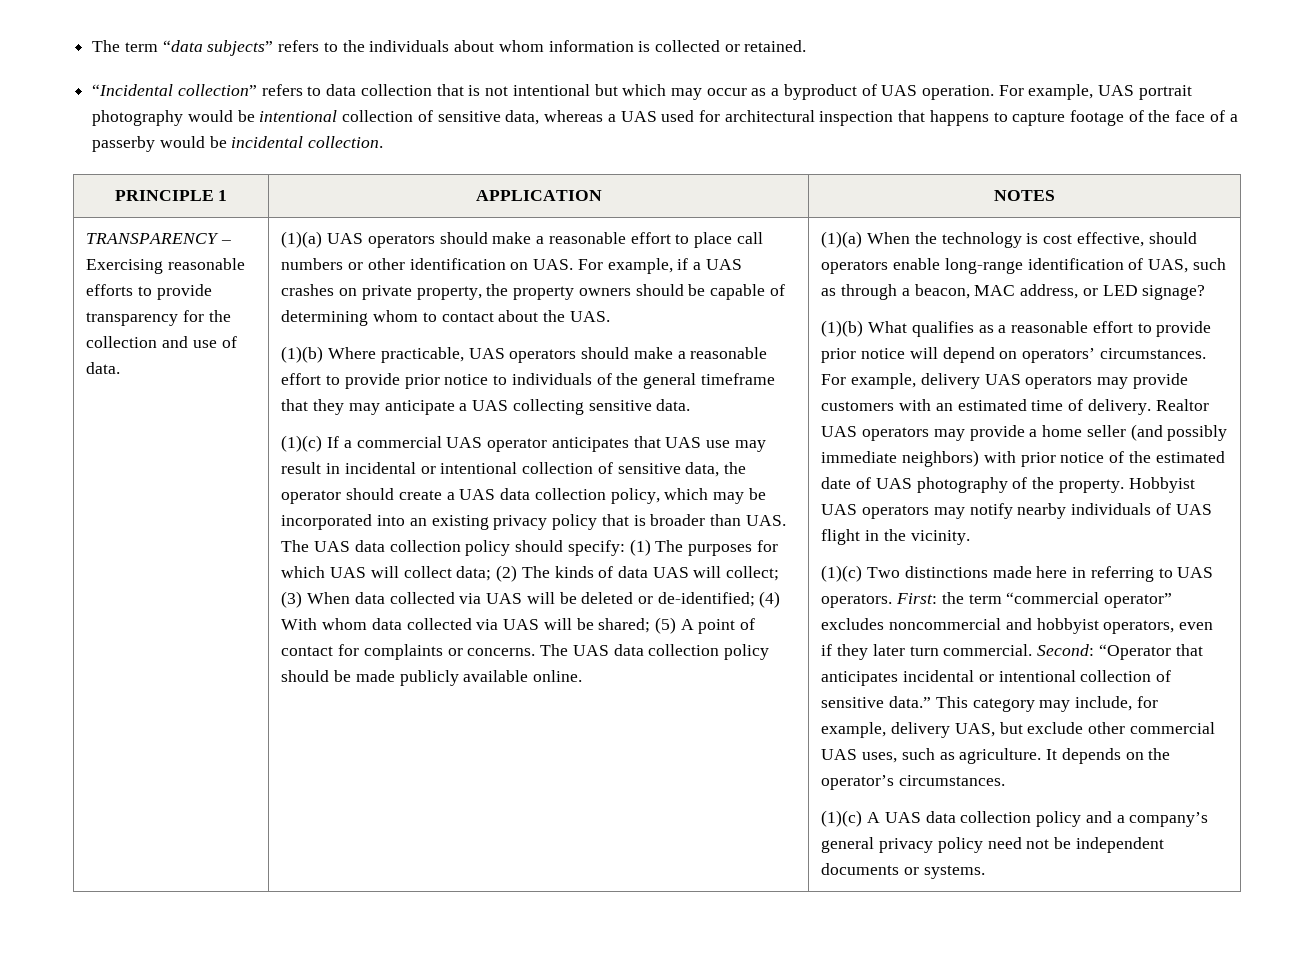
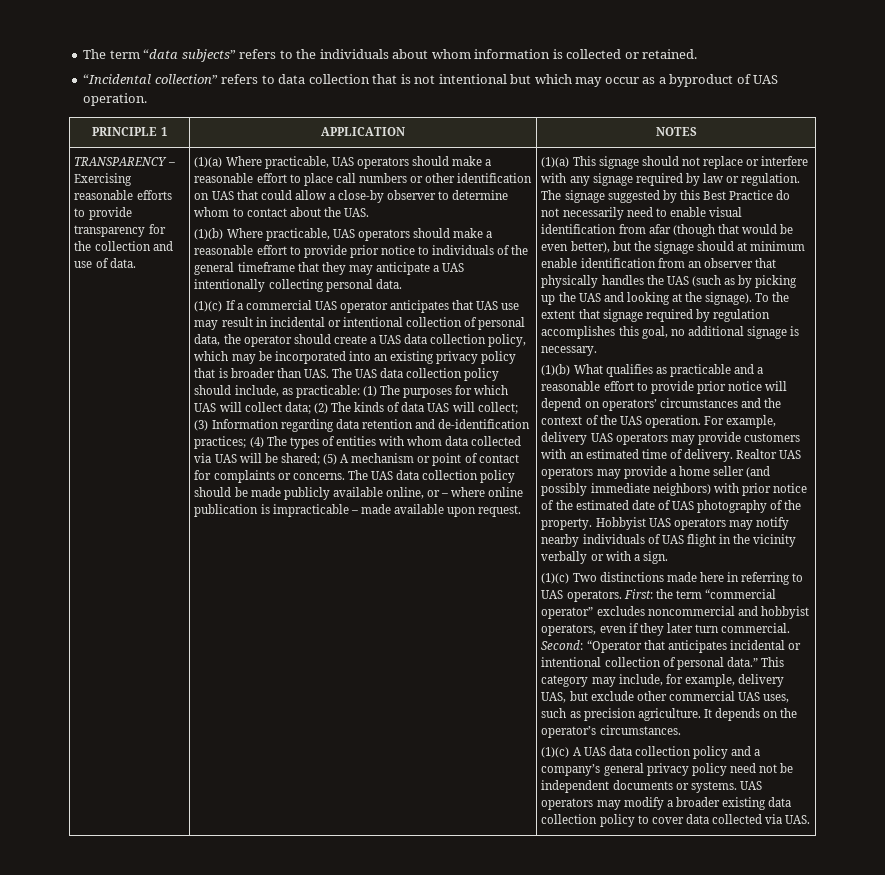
- For example, UAS portrait photography would be intentional collection of sensitive data, whereas a UAS used for architectural inspection that happens to capture footage of the face of a passerby would be incidental collection.
- (1)(a) UAS operators should make a reasonable effort to place call numbers or other identification on UAS. For example, if a UAS crashes on private property, the property owners should be capable of determining whom to contact about the UAS.
+ (1)(a) Where practicable, UAS operators should make a reasonable effort to place call numbers or other identification on UAS that could allow a close-by observer to determine whom to contact about the UAS.
- (1)(b) Where practicable, UAS operators should make a reasonable effort to provide prior notice to individuals of the general timeframe that they may anticipate a UAS collecting sensitive data.
+ (1)(b) Where practicable, UAS operators should make a reasonable effort to provide prior notice to individuals of the general timeframe that they may anticipate a UAS intentionally collecting personal data.
- (1)(c) If a commercial UAS operator anticipates that UAS use may result in incidental or intentional collection of sensitive data, the operator should create a UAS data collection policy, which may be incorporated into an existing privacy policy that is broader than UAS. The UAS data collection policy should specify:
+ (1)(c) If a commercial UAS operator anticipates that UAS use may result in incidental or intentional collection of personal data, the operator should create a UAS data collection policy, which may be incorporated into an existing privacy policy that is broader than UAS. The UAS data collection policy should include, as practicable:
- (3) When data collected via UAS will be deleted or de-identified; (4) With whom data collected via UAS will be shared;
+ (3) Information regarding data retention and de-identification practices; (4) The types of entities with whom data collected via UAS will be shared;
- (5) A point of contact for complaints or concerns.
+ (5) A mechanism or point of contact for complaints or concerns.
- The UAS data collection policy should be made publicly available online. | (1)(a) When the technology is cost effective, should operators enable long-range identification of UAS, such as through a beacon, MAC address, or LED signage?
+ The UAS data collection policy should be made publicly available online, or – where online publication is impracticable – made available upon request. | (1)(a) This signage should not replace or interfere with any signage required by law or regulation. The signage suggested by this Best Practice do not necessarily need to enable visual identification from afar (though that would be even better), but the signage should at minimum enable identification from an observer that physically handles the UAS (such as by picking up the UAS and looking at the signage). To the extent that signage required by regulation accomplishes this goal, no additional signage is necessary.
- (1)(b) What qualifies as a reasonable effort to provide prior notice will depend on operators’ circumstances.
+ (1)(b) What qualifies as practicable and a reasonable effort to provide prior notice will depend on operators’ circumstances and the context of the UAS operation.
- Hobbyist UAS operators may notify nearby individuals of UAS flight in the vicinity.
+ Hobbyist UAS operators may notify nearby individuals of UAS flight in the vicinity verbally or with a sign.
- Second: “Operator that anticipates incidental or intentional collection of sensitive data.”
+ Second: “Operator that anticipates incidental or intentional collection of personal data.”
- This category may include, for example, delivery UAS, but exclude other commercial UAS uses, such as agriculture.
+ This category may include, for example, delivery UAS, but exclude other commercial UAS uses, such as precision agriculture.
+ UAS operators may modify a broader existing data collection policy to cover data collected via UAS.

